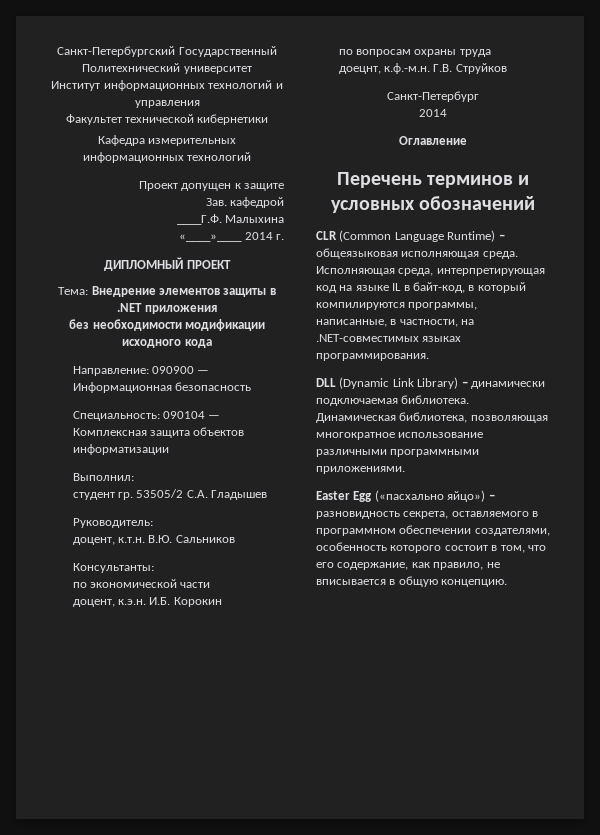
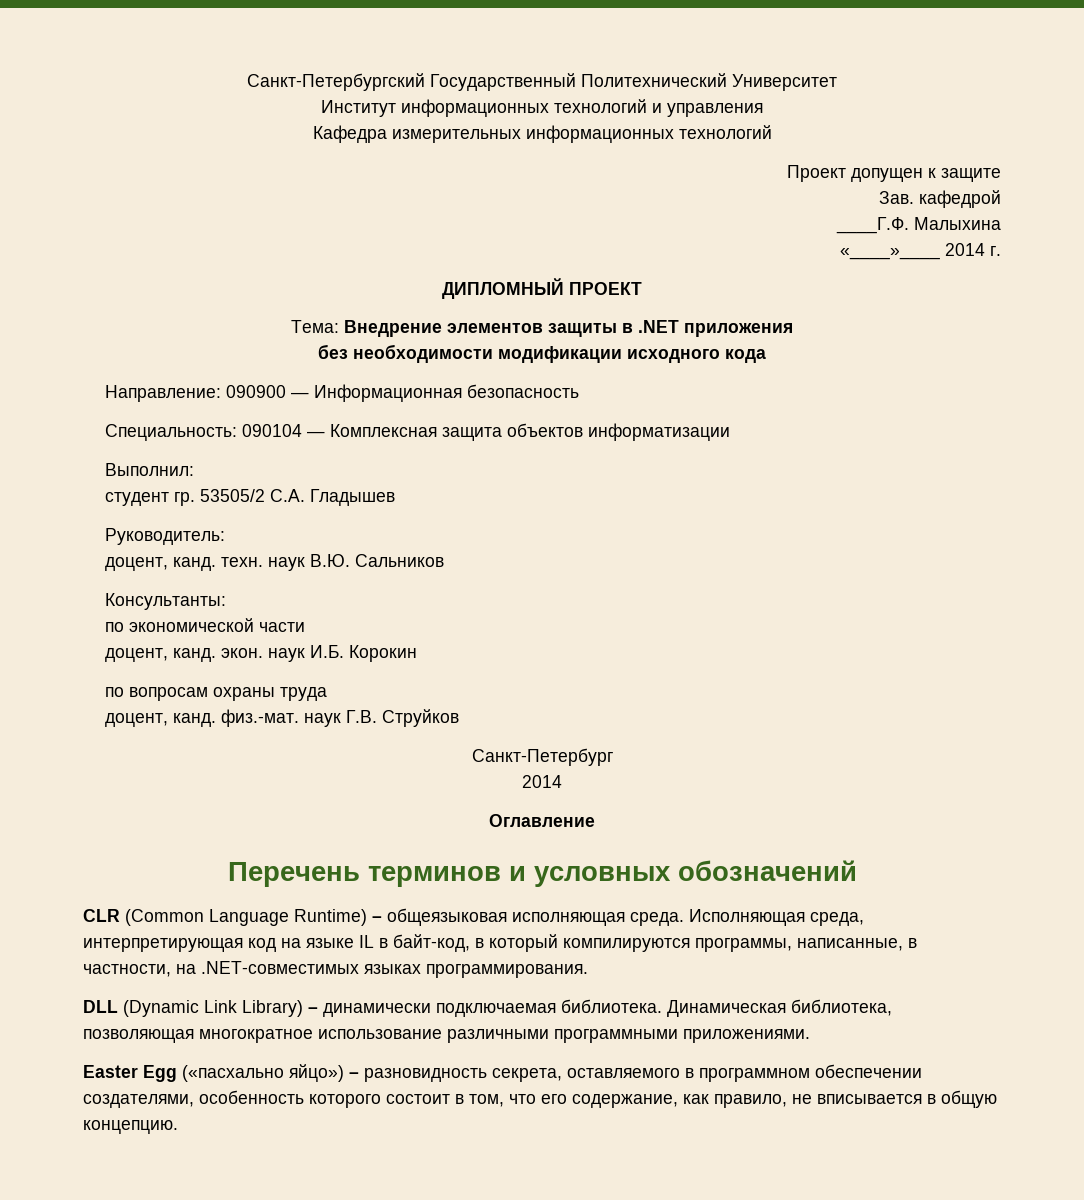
- Санкт-Петербургский Государственный Политехнический университет
+ Санкт-Петербургский Государственный Политехнический Университет
- Факультет технической кибернетики
- доцент, к.т.н. В.Ю. Сальников
+ доцент, канд. техн. наук В.Ю. Сальников
- доцент, к.э.н. И.Б. Корокин
+ доцент, канд. экон. наук И.Б. Корокин
- доецнт, к.ф.-м.н. Г.В. Струйков
+ доцент, канд. физ.-мат. наук Г.В. Струйков

